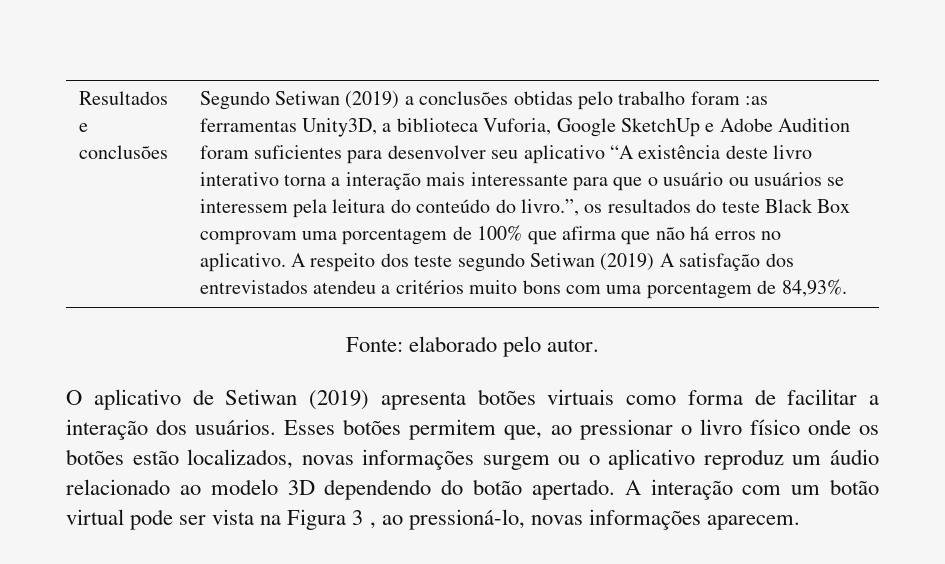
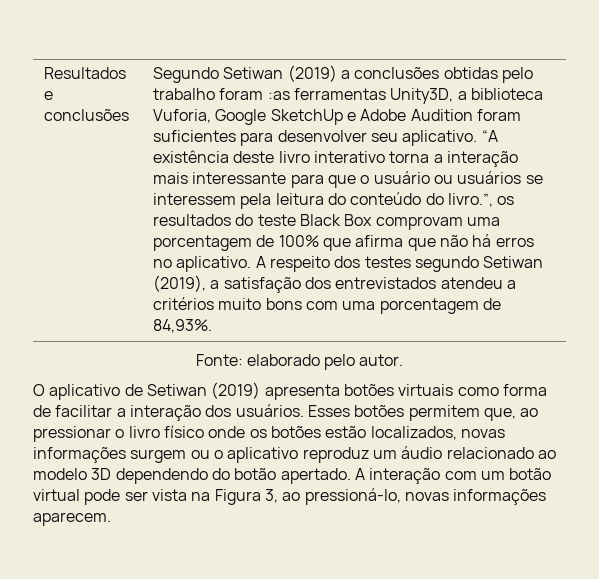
- Segundo Setiwan (2019) a conclusões obtidas pelo trabalho foram :as ferramentas Unity3D, a biblioteca Vuforia, Google SketchUp e Adobe Audition foram suficientes para desenvolver seu aplicativo “A existência deste livro interativo torna a interação mais interessante para que o usuário ou usuários se interessem pela leitura do conteúdo do livro.”, os resultados do teste Black Box comprovam uma porcentagem de 100% que afirma que não há erros no aplicativo.
+ Segundo Setiwan (2019) a conclusões obtidas pelo trabalho foram :as ferramentas Unity3D, a biblioteca Vuforia, Google SketchUp e Adobe Audition foram suficientes para desenvolver seu aplicativo. “A existência deste livro interativo torna a interação mais interessante para que o usuário ou usuários se interessem pela leitura do conteúdo do livro.”, os resultados do teste Black Box comprovam uma porcentagem de 100% que afirma que não há erros no aplicativo.
- A respeito dos teste segundo Setiwan (2019) A satisfação dos entrevistados atendeu a critérios muito bons com uma porcentagem de 84,93%.
+ A respeito dos testes segundo Setiwan (2019), a satisfação dos entrevistados atendeu a critérios muito bons com uma porcentagem de 84,93%.
- A interação com um botão virtual pode ser vista na Figura 3 , ao pressioná-lo, novas informações aparecem.
+ A interação com um botão virtual pode ser vista na Figura 3, ao pressioná-lo, novas informações aparecem.

